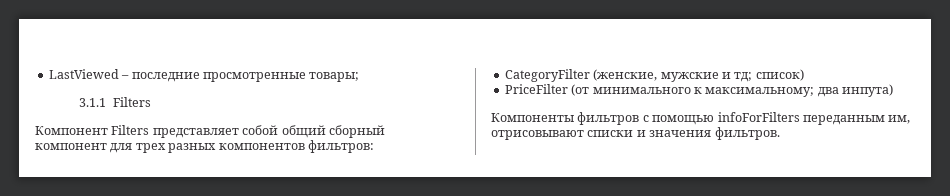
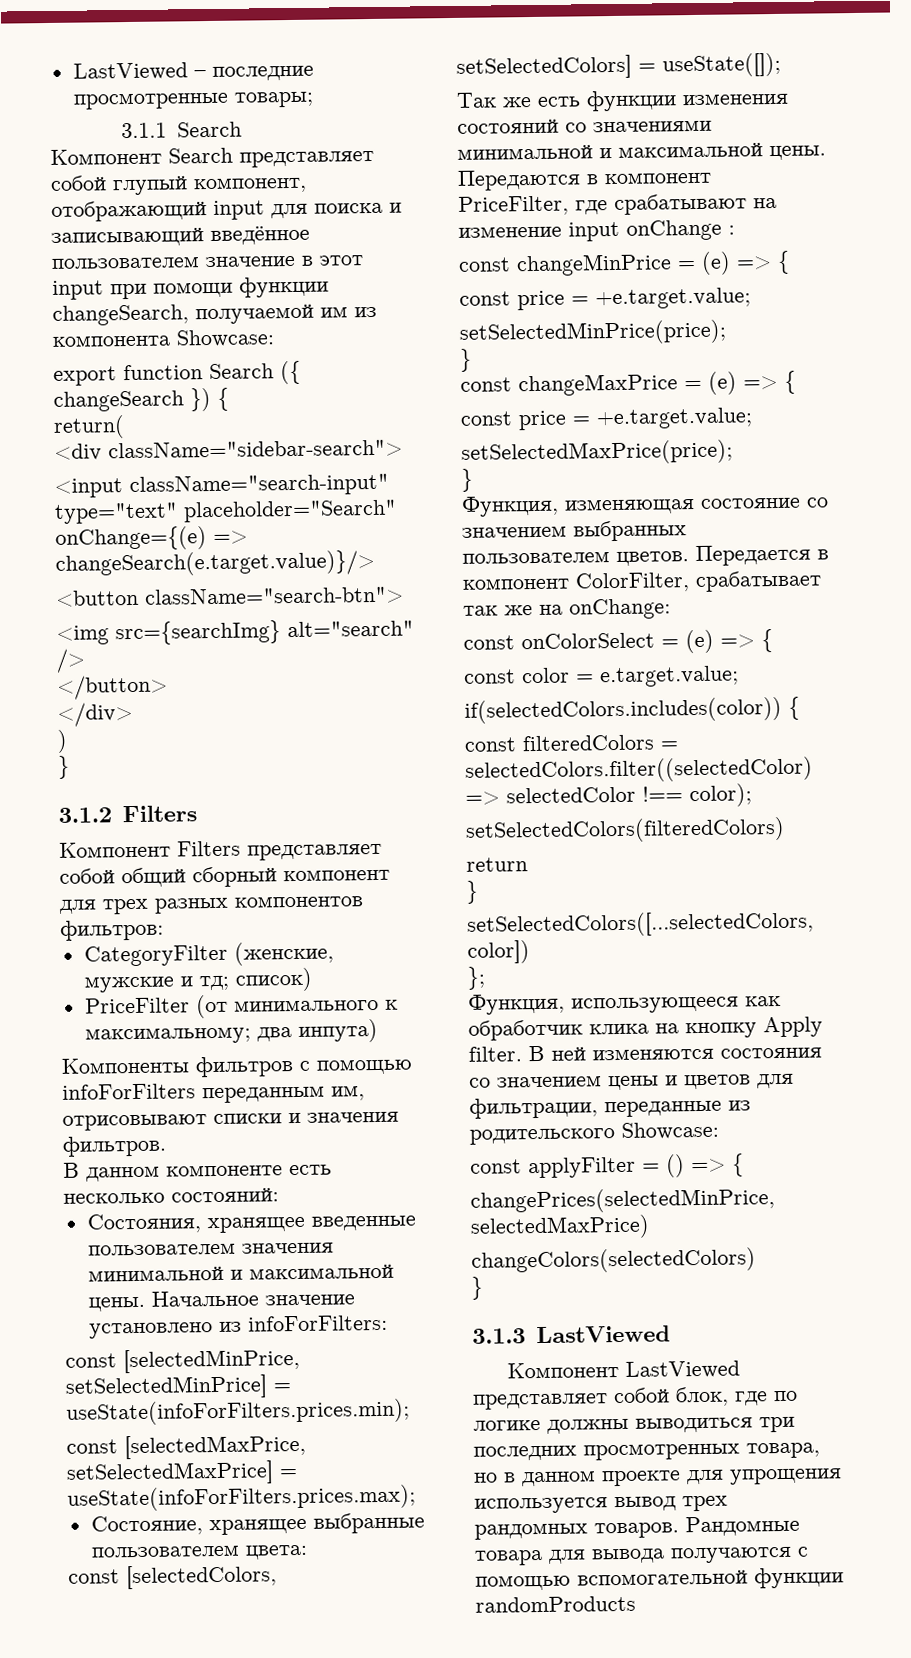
- 3.1.1 Filters
+ 3.1.1 Search
+ Компонент Search представляет собой глупый компонент, отображающий input для поиска и записывающий введённое пользователем значение в этот input при помощи функции changeSearch, получаемой им из компонента Showcase:
+ export function Search ({ changeSearch }) {
+ return(
+ <div className="sidebar-search">
+ <input className="search-input" type="text" placeholder="Search" onChange={(e) => changeSearch(e.target.value)}/>
+ <button className="search-btn">
+ <img src={searchImg} alt="search" />
+ </button>
+ </div>
+ )
+ }
+ 3.1.2 Filters
+ В данном компоненте есть несколько состояний:
+ Состояния, хранящее введенные пользователем значения минимальной и максимальной цены. Начальное значение установлено из infoForFilters:
+ const [selectedMinPrice, setSelectedMinPrice] = useState(infoForFilters.prices.min);
+ const [selectedMaxPrice, setSelectedMaxPrice] = useState(infoForFilters.prices.max);
+ Состояние, хранящее выбранные пользователем цвета:
+ const [selectedColors, setSelectedColors] = useState([]);
+ Так же есть функции изменения состояний со значениями минимальной и максимальной цены. Передаются в компонент PriceFilter, где срабатывают на изменение input onChange :
+ const changeMinPrice = (e) => {
+ const price = +e.target.value;
+ setSelectedMinPrice(price);
+ }
+ const changeMaxPrice = (e) => {
+ const price = +e.target.value;
+ setSelectedMaxPrice(price);
+ }
+ Функция, изменяющая состояние со значением выбранных пользователем цветов. Передается в компонент ColorFilter, срабатывает так же на onChange:
+ const onColorSelect = (e) => {
+ const color = e.target.value;
+ if(selectedColors.includes(color)) {
+ const filteredColors = selectedColors.filter((selectedColor) => selectedColor !== color);
+ setSelectedColors(filteredColors)
+ return
+ }
+ setSelectedColors([...selectedColors, color])
+ };
+ Функция, использующееся как обработчик клика на кнопку Apply filter. В ней изменяются состояния со значением цены и цветов для фильтрации, переданные из родительского Showcase:
+ const applyFilter = () => {
+ changePrices(selectedMinPrice, selectedMaxPrice)
+ changeColors(selectedColors)
+ }
+ 3.1.3 LastViewed
+ Компонент LastViewed представляет собой блок, где по логике должны выводиться три последних просмотренных товара, но в данном проекте для упрощения используется вывод трех рандомных товаров. Рандомные товара для вывода получаются с помощью вспомогательной функции randomProducts

